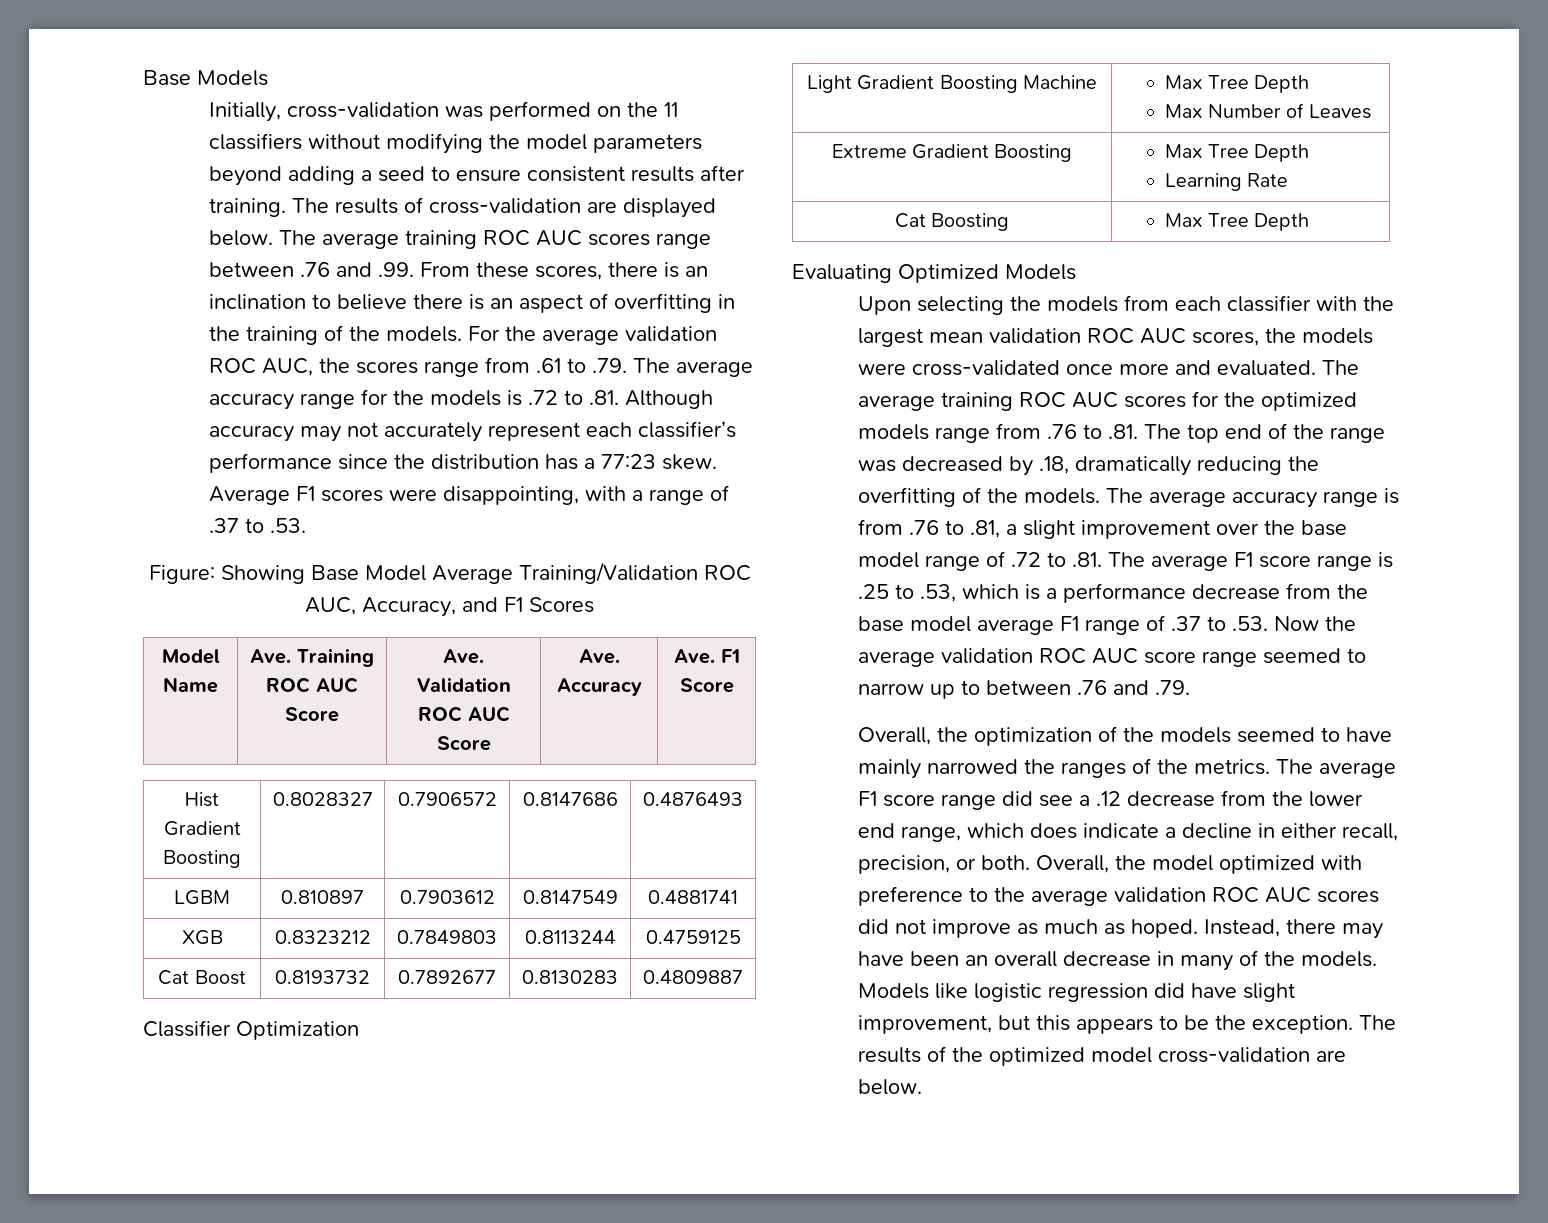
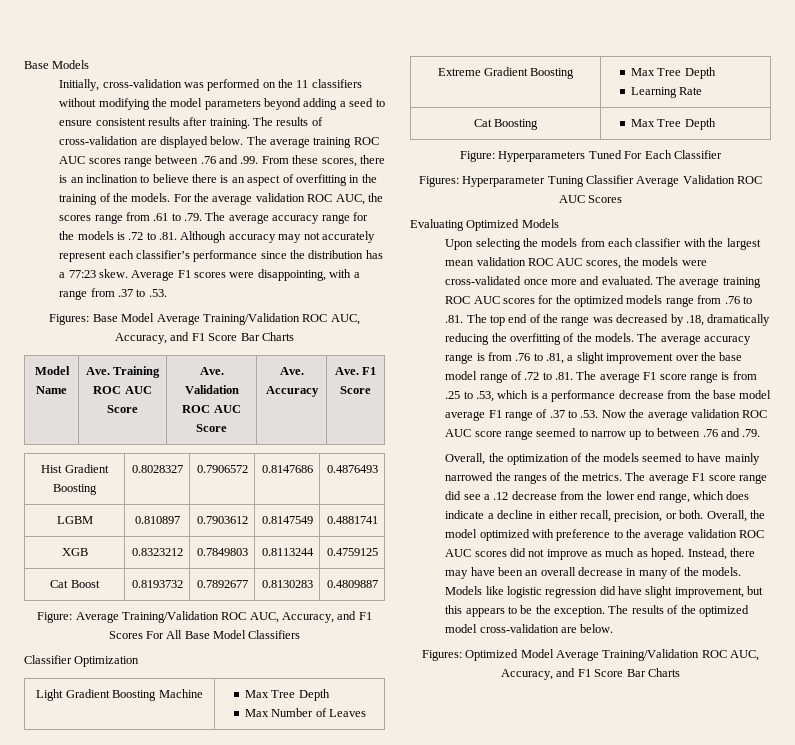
- Average F1 scores were disappointing, with a range of .37 to .53.
+ Average F1 scores were disappointing, with a range from .37 to .53.
- Figure: Showing Base Model Average Training/Validation ROC AUC, Accuracy, and F1 Scores
+ Figures: Base Model Average Training/Validation ROC AUC, Accuracy, and F1 Score Bar Charts
+ Figure: Average Training/Validation ROC AUC, Accuracy, and F1 Scores For All Base Model Classifiers
+ Figure: Hyperparameters Tuned For Each Classifier
+ Figures: Hyperparameter Tuning Classifier Average Validation ROC AUC Scores
- The average accuracy range is from .76 to .81, a slight improvement over the base model range of .72 to .81. The average F1 score range is .25 to .53, which is a performance decrease from the base model average F1 range of .37 to .53. Now the average validation ROC AUC score range seemed to narrow up to between .76 and .79.
+ The average accuracy range is from .76 to .81, a slight improvement over the base model range of .72 to .81. The average F1 score range is from .25 to .53, which is a performance decrease from the base model average F1 range of .37 to .53. Now the average validation ROC AUC score range seemed to narrow up to between .76 and .79.
+ Figures: Optimized Model Average Training/Validation ROC AUC, Accuracy, and F1 Score Bar Charts

